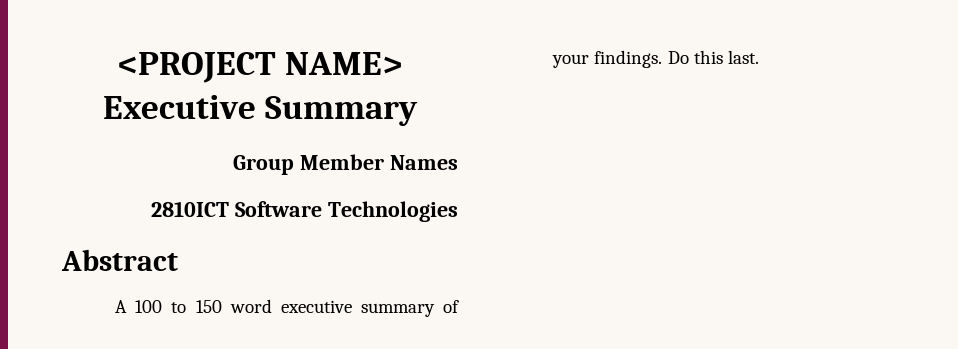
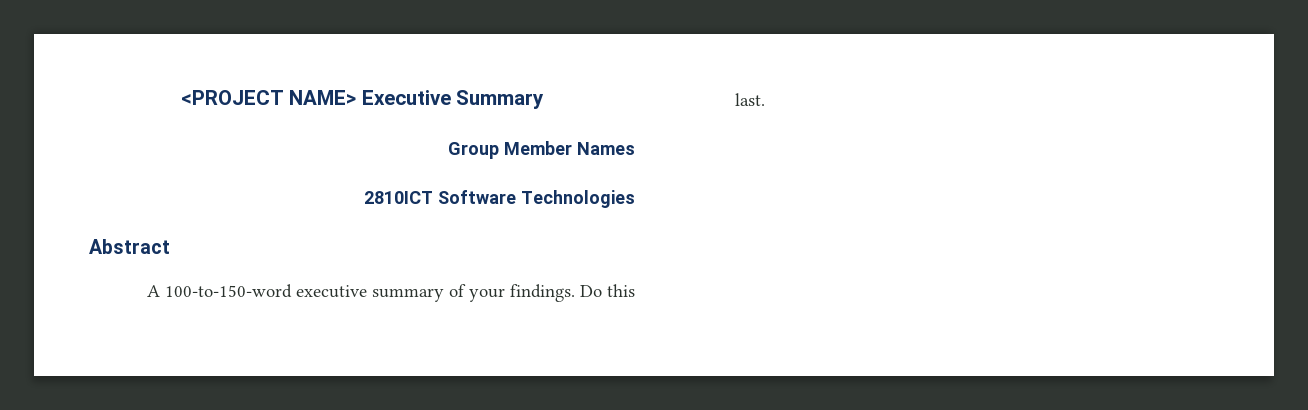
- A 100 to 150 word executive summary of your findings.
+ A 100-to-150-word executive summary of your findings.

